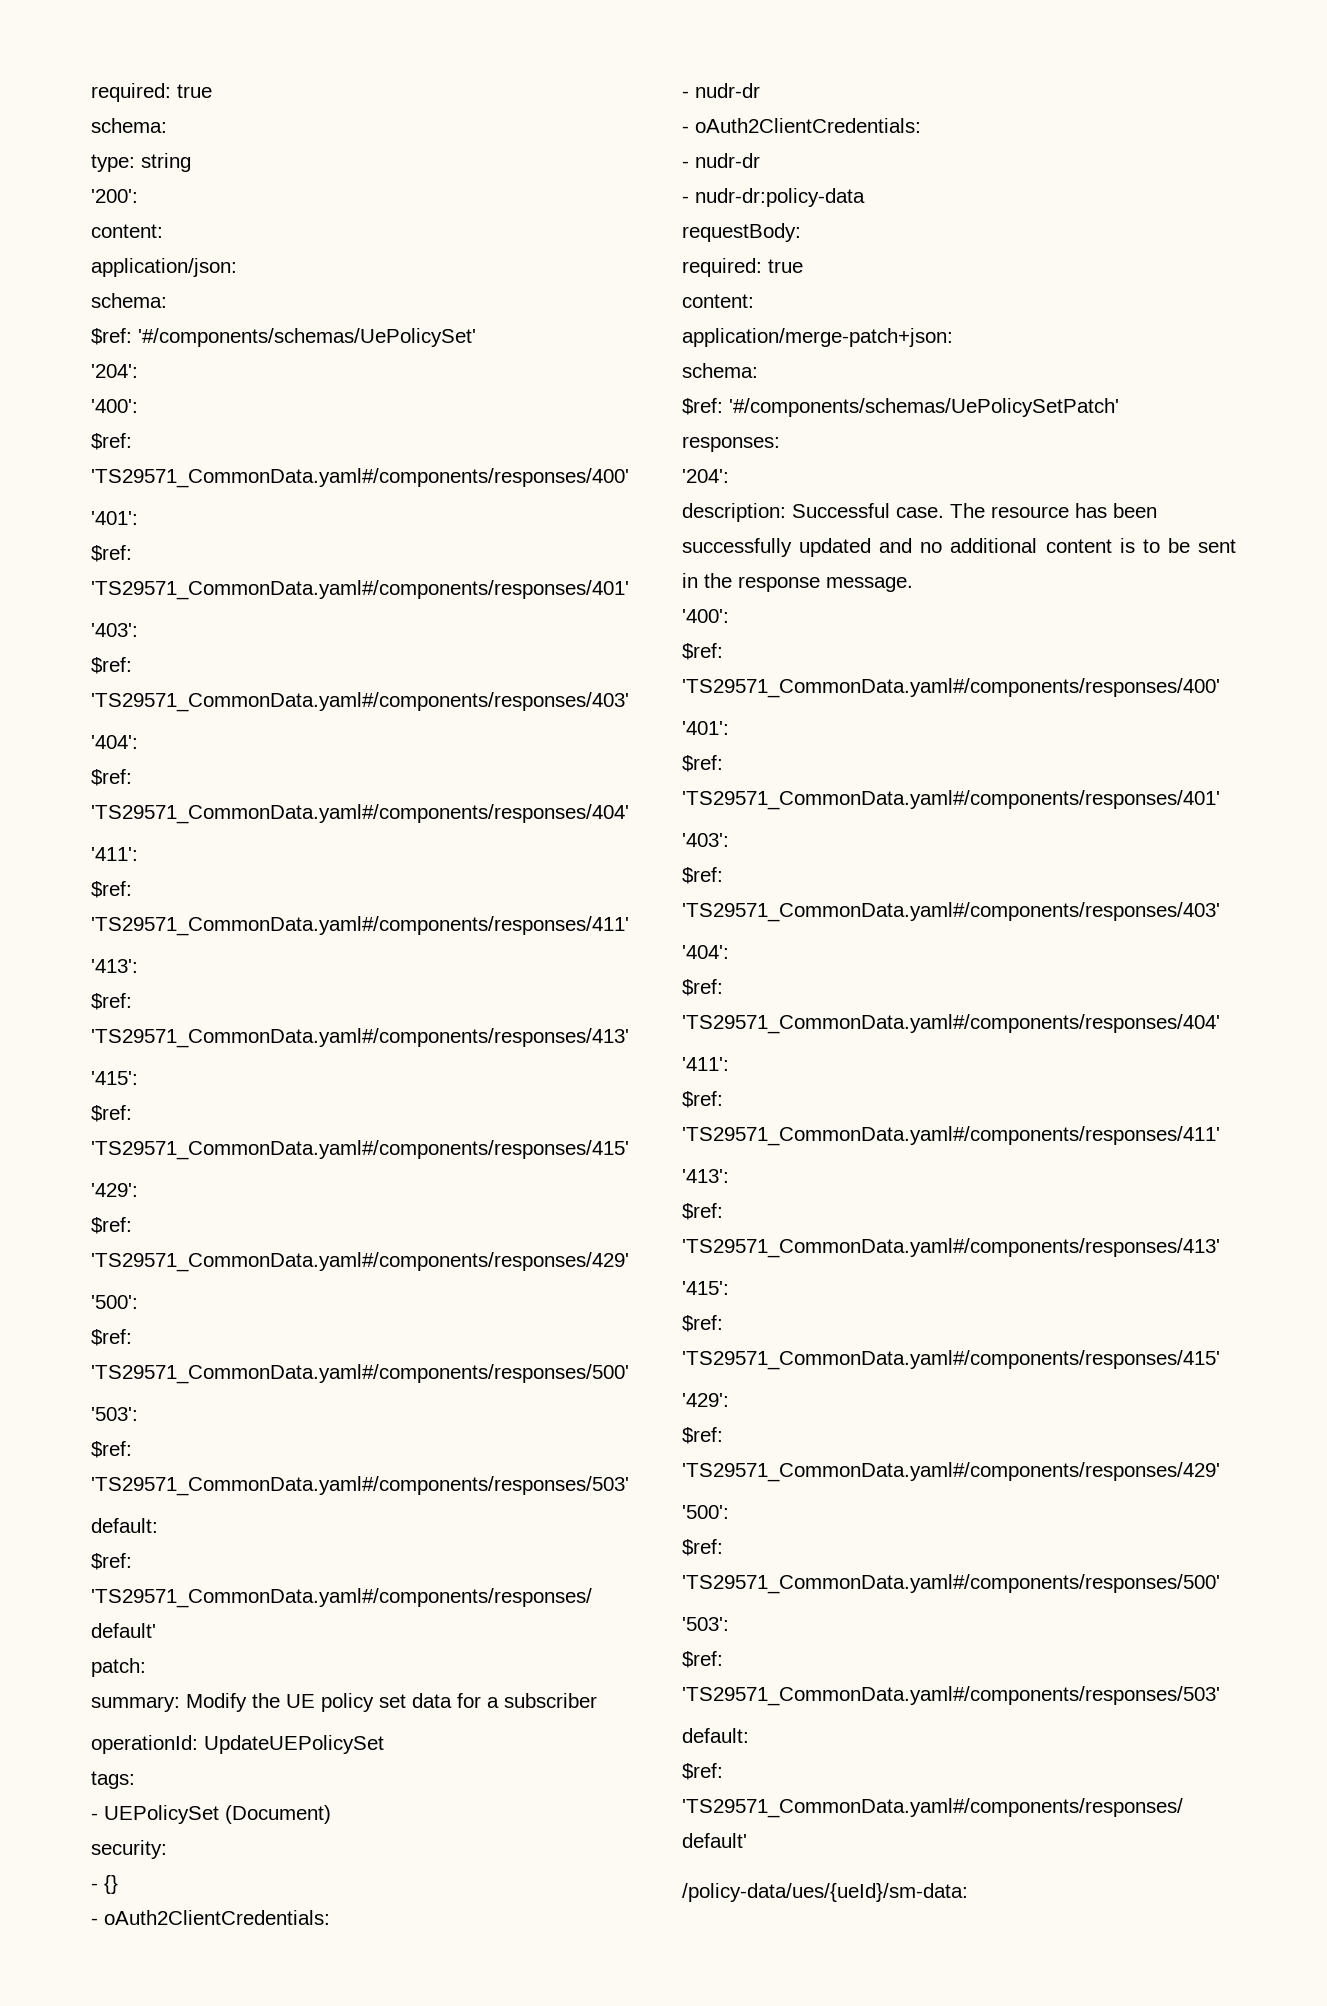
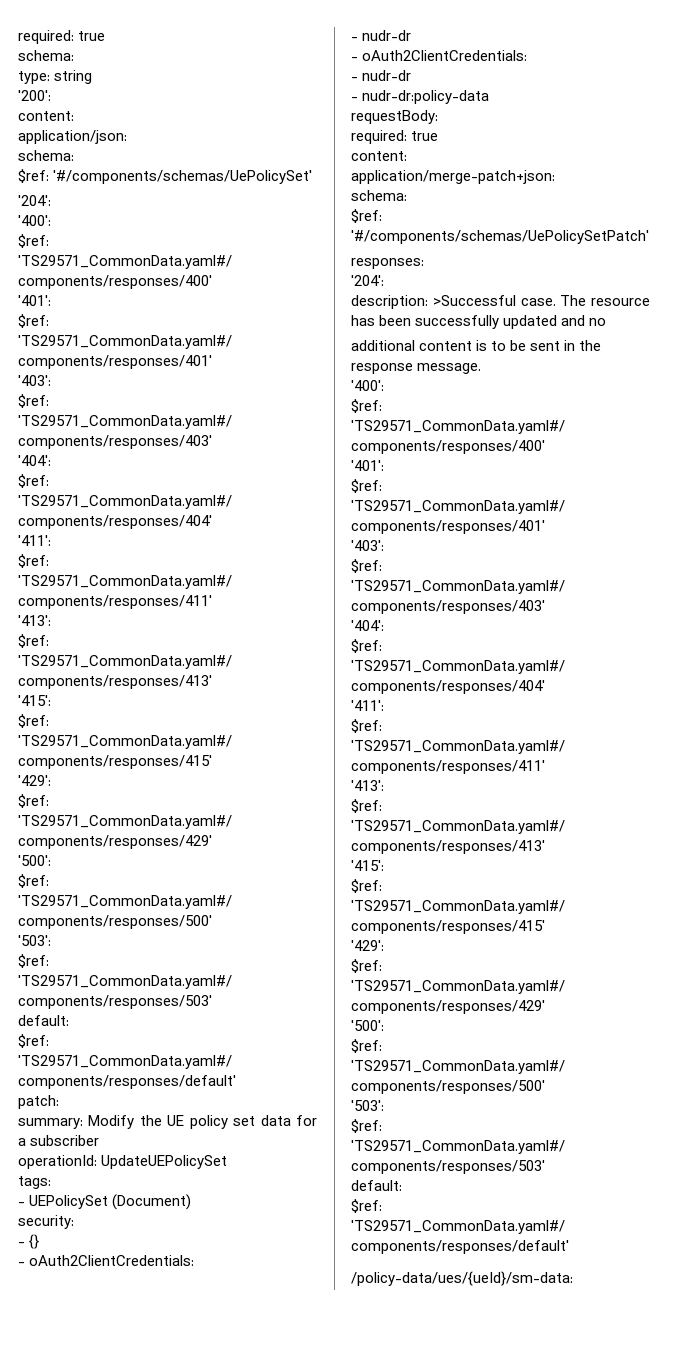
- description: Successful case.
+ description: >Successful case.
- The resource has been successfully updated and no additional content is to be sent in the response message.
+ The resource has been successfully updated and no
+ additional content is to be sent in the response message.

